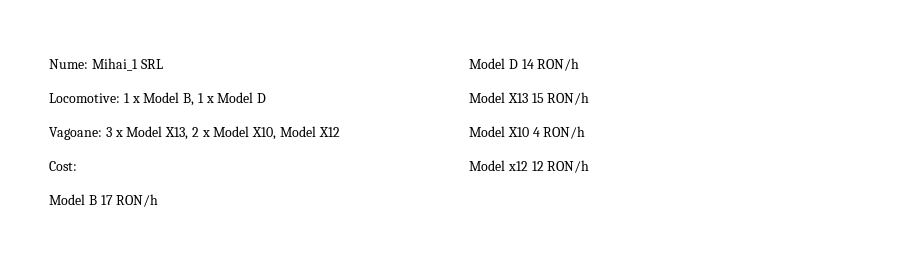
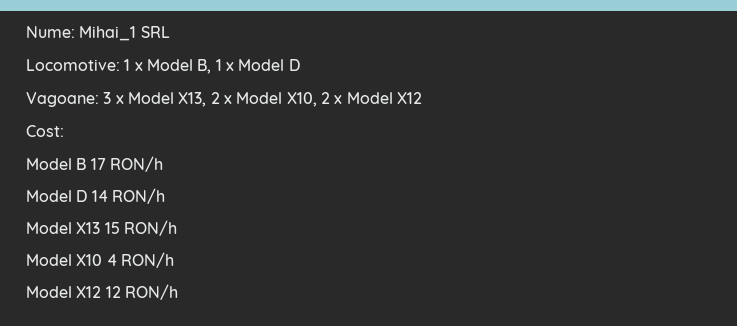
- Vagoane: 3 x Model X13, 2 x Model X10, Model X12
+ Vagoane: 3 x Model X13, 2 x Model X10, 2 x Model X12
- Model x12 12 RON/h
+ Model X12 12 RON/h

